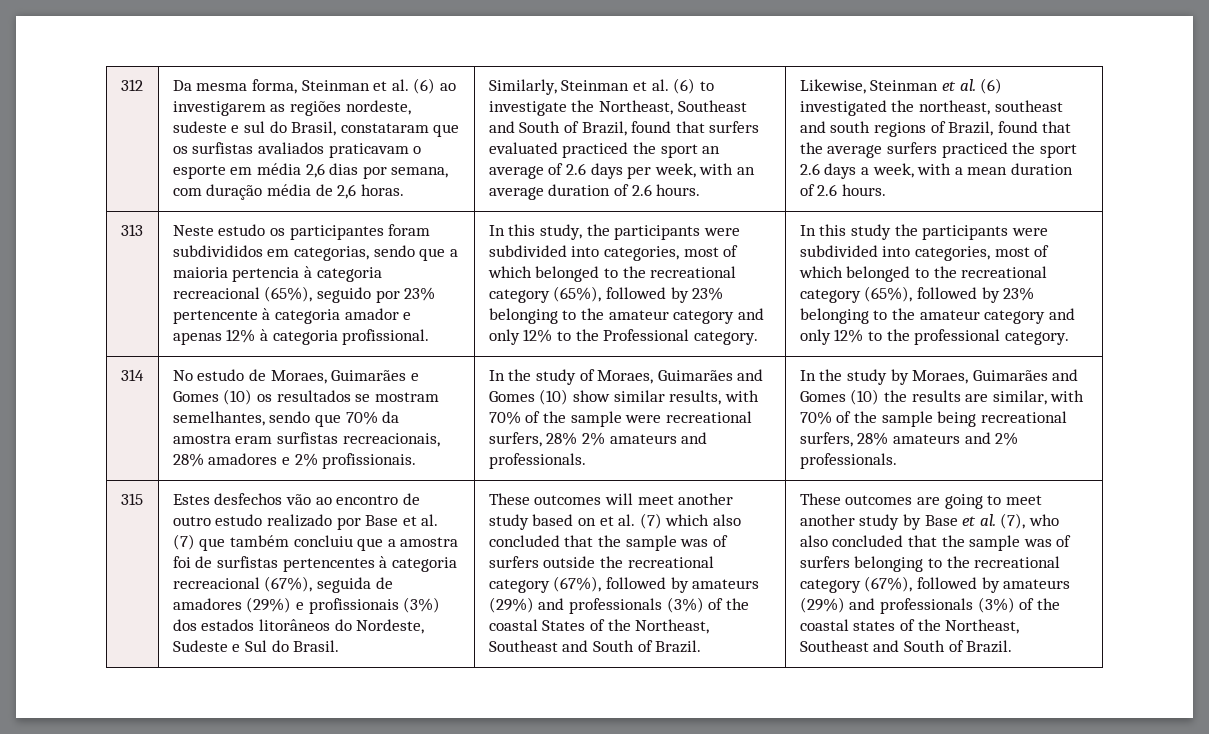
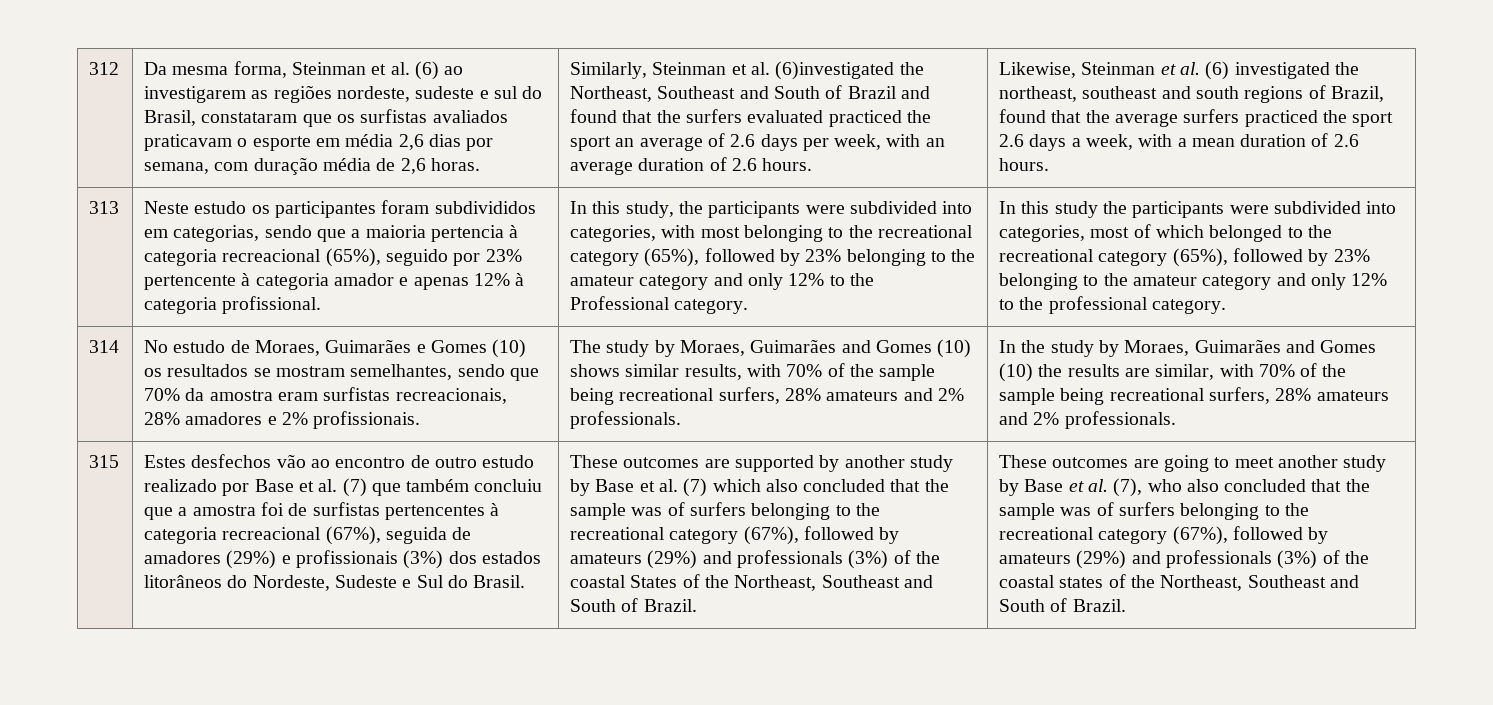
- Similarly, Steinman et al. (6) to investigate the Northeast, Southeast and South of Brazil, found that surfers evaluated practiced the sport an average of 2.6 days per week, with an average duration of 2.6 hours.
+ Similarly, Steinman et al. (6)investigated the Northeast, Southeast and South of Brazil and found that the surfers evaluated practiced the sport an average of 2.6 days per week, with an average duration of 2.6 hours.
- In this study, the participants were subdivided into categories, most of which belonged to the recreational category (65%), followed by 23% belonging to the amateur category and only 12% to the Professional category.
+ In this study, the participants were subdivided into categories, with most belonging to the recreational category (65%), followed by 23% belonging to the amateur category and only 12% to the Professional category.
- In the study of Moraes, Guimarães and Gomes (10) show similar results, with 70% of the sample were recreational surfers, 28% 2% amateurs and professionals.
+ The study by Moraes, Guimarães and Gomes (10) shows similar results, with 70% of the sample being recreational surfers, 28% amateurs and 2% professionals.
- These outcomes will meet another study based on et al. (7) which also concluded that the sample was of surfers outside the recreational category (67%), followed by amateurs (29%) and professionals (3%) of the coastal States of the Northeast, Southeast and South of Brazil.
+ These outcomes are supported by another study by Base et al. (7) which also concluded that the sample was of surfers belonging to the recreational category (67%), followed by amateurs (29%) and professionals (3%) of the coastal States of the Northeast, Southeast and South of Brazil.

